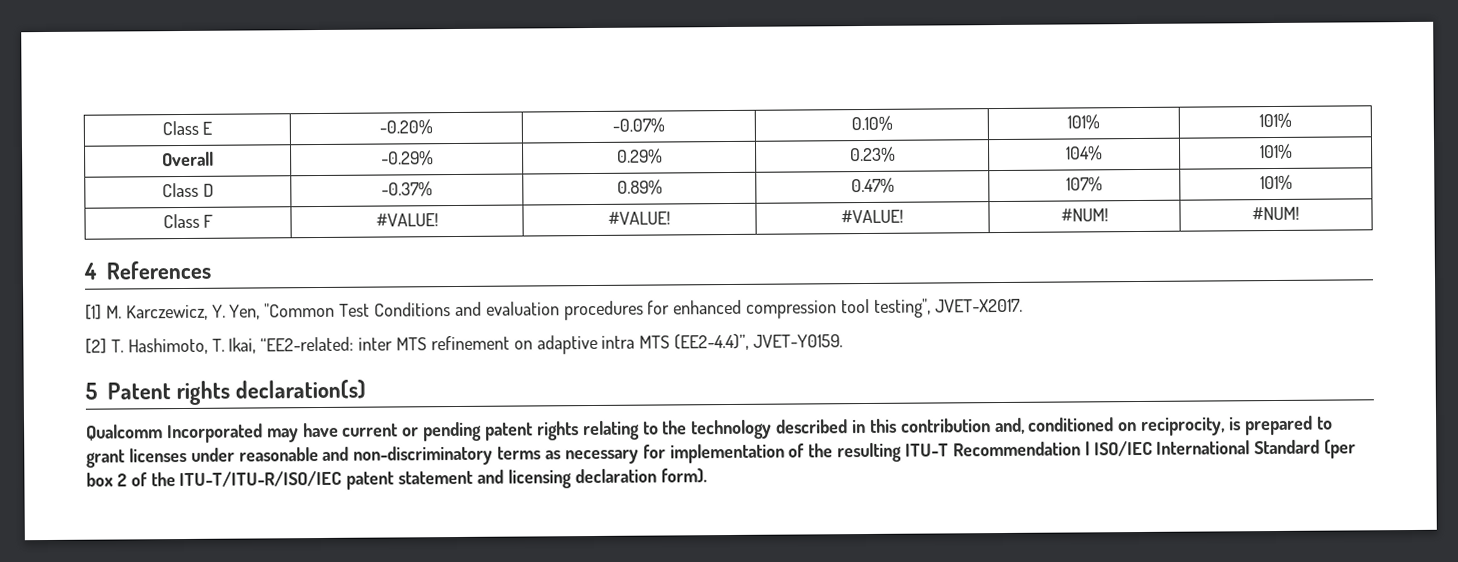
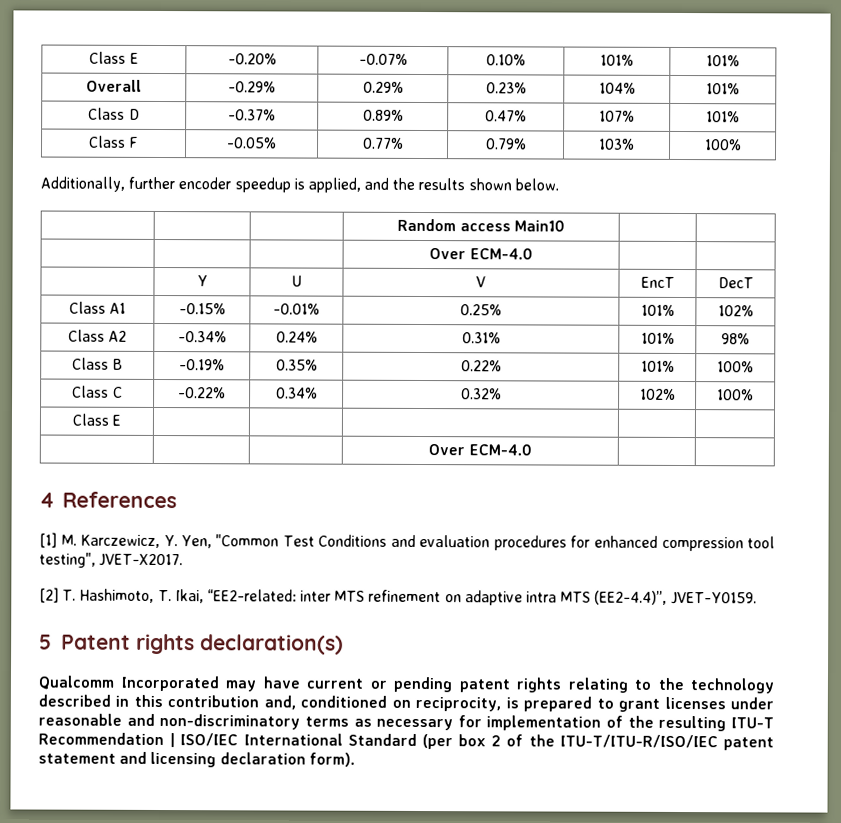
- Class F | #VALUE! | #VALUE! | #VALUE! | #NUM! | #NUM!
+ Class F | -0.05% | 0.77% | 0.79% | 103% | 100%
+ Additionally, further encoder speedup is applied, and the results shown below.
+ | | | Random access Main10 | |
+ | | | Over ECM-4.0 | |
+ | Y | U | V | EncT | DecT
+ Class A1 | -0.15% | -0.01% | 0.25% | 101% | 102%
+ Class A2 | -0.34% | 0.24% | 0.31% | 101% | 98%
+ Class B | -0.19% | 0.35% | 0.22% | 101% | 100%
+ Class C | -0.22% | 0.34% | 0.32% | 102% | 100%
+ Class E | | | | |
+ | | | Over ECM-4.0 | |

